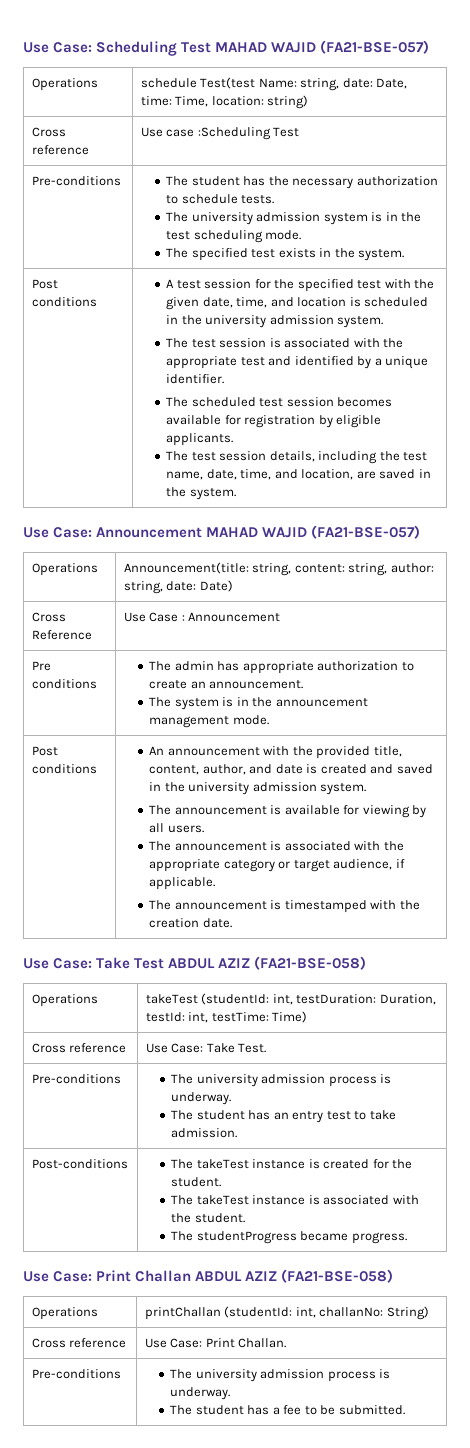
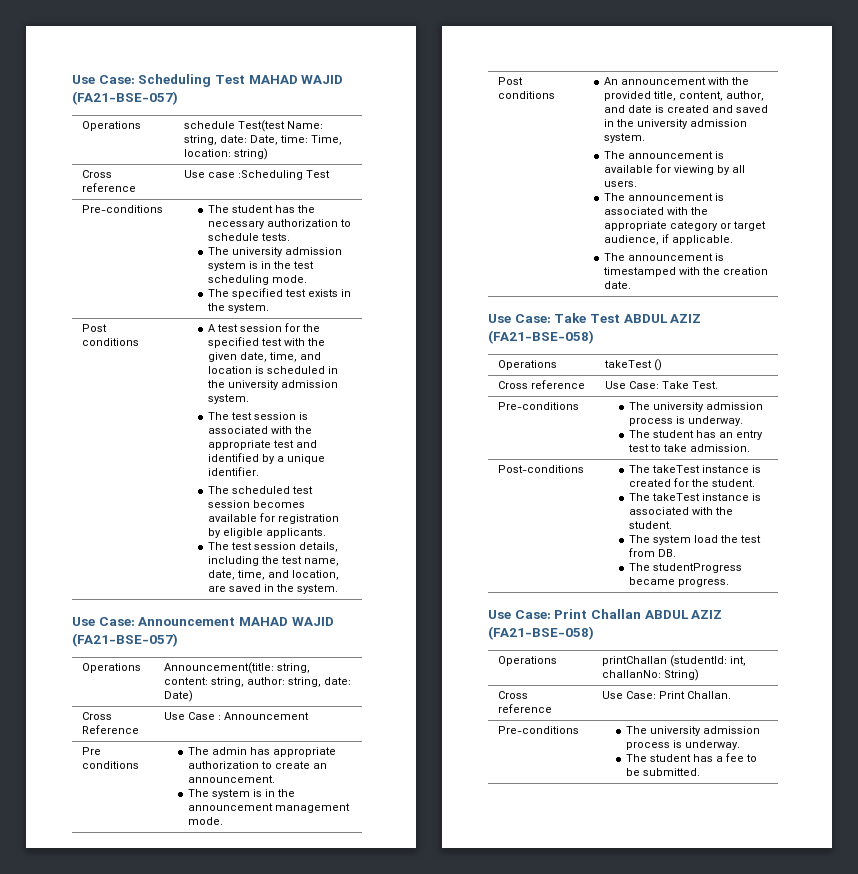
- Operations | takeTest (studentId: int, testDuration: Duration, testId: int, testTime: Time)
+ Operations | takeTest ()
  Post-conditions | The takeTest instance is created for the student.
  The takeTest instance is associated with the student.
+ The system load the test from DB.

